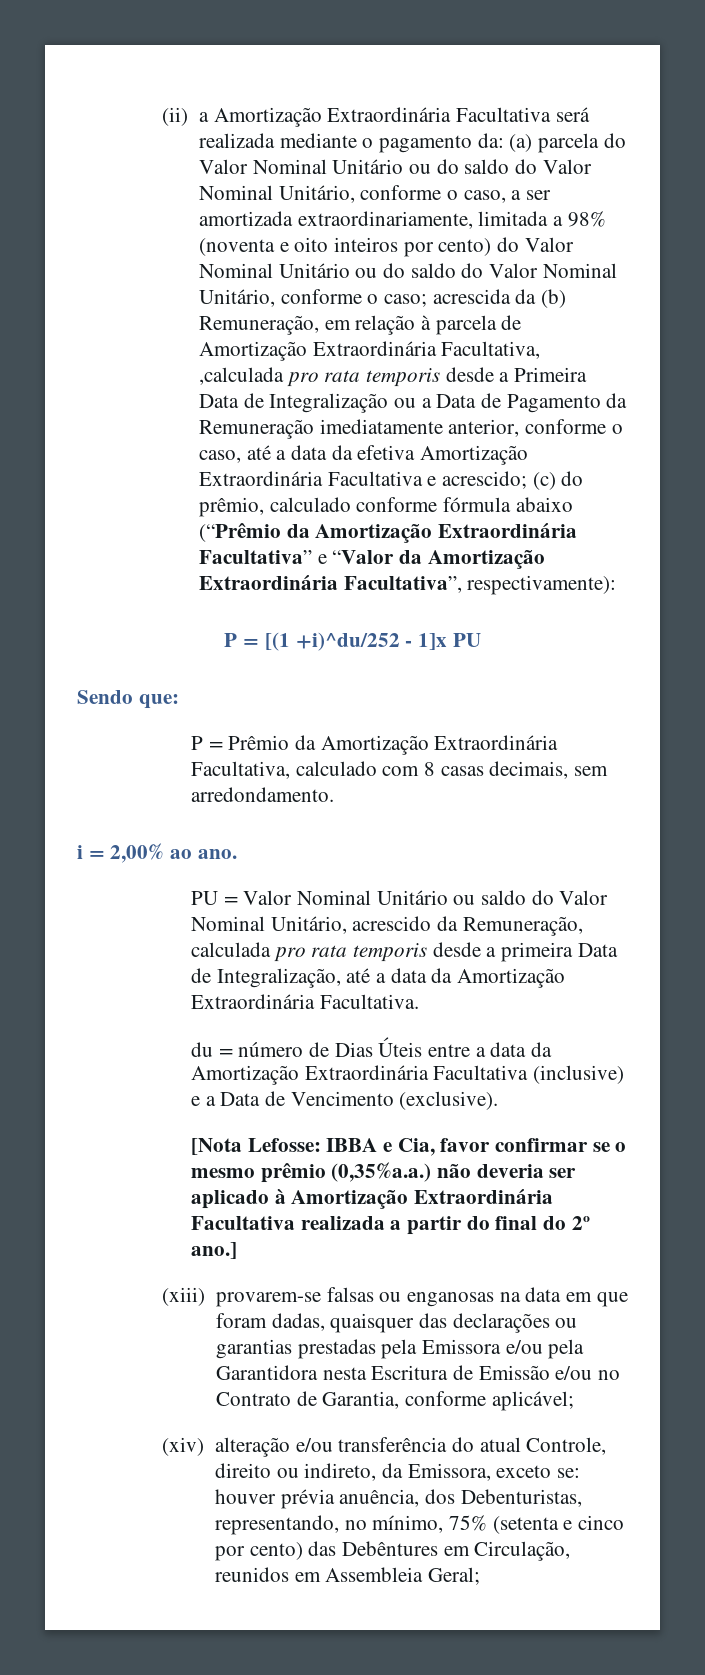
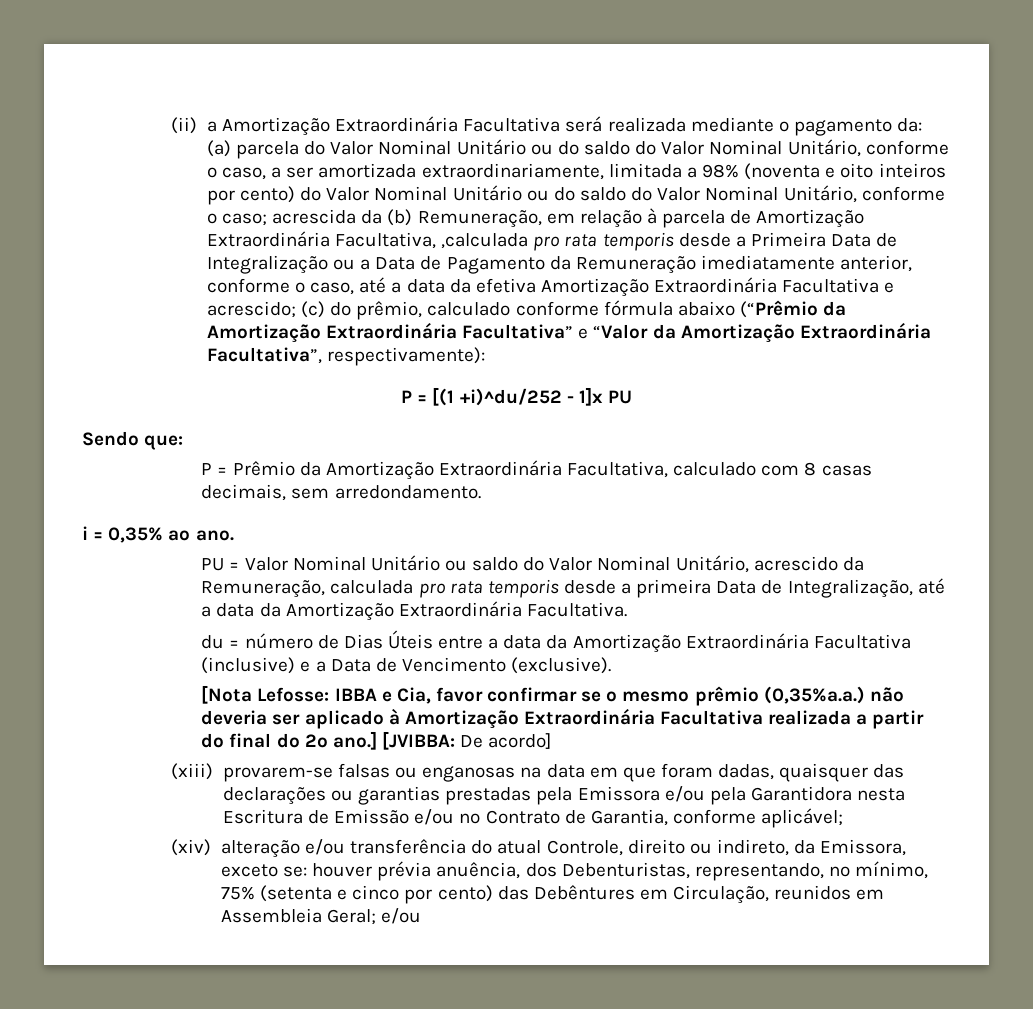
- i = 2,00% ao ano.
+ i = 0,35% ao ano.
+ [JVIBBA: De acordo]
- (xiv) alteração e/ou transferência do atual Controle, direito ou indireto, da Emissora, exceto se: houver prévia anuência, dos Debenturistas, representando, no mínimo, 75% (setenta e cinco por cento) das Debêntures em Circulação, reunidos em Assembleia Geral;
+ (xiv) alteração e/ou transferência do atual Controle, direito ou indireto, da Emissora, exceto se: houver prévia anuência, dos Debenturistas, representando, no mínimo, 75% (setenta e cinco por cento) das Debêntures em Circulação, reunidos em Assembleia Geral; e/ou

